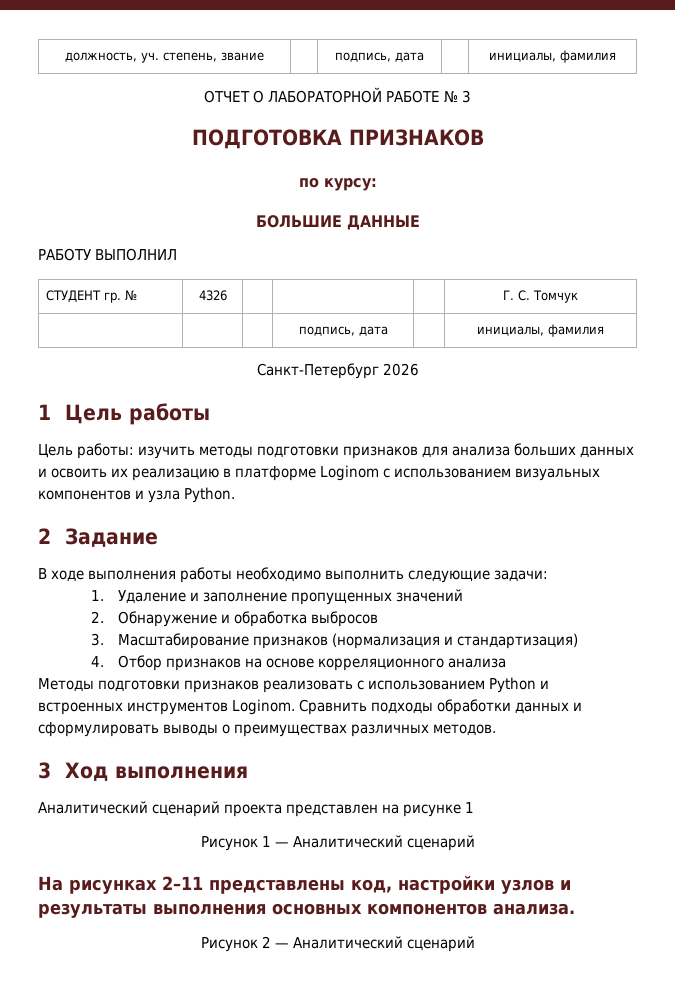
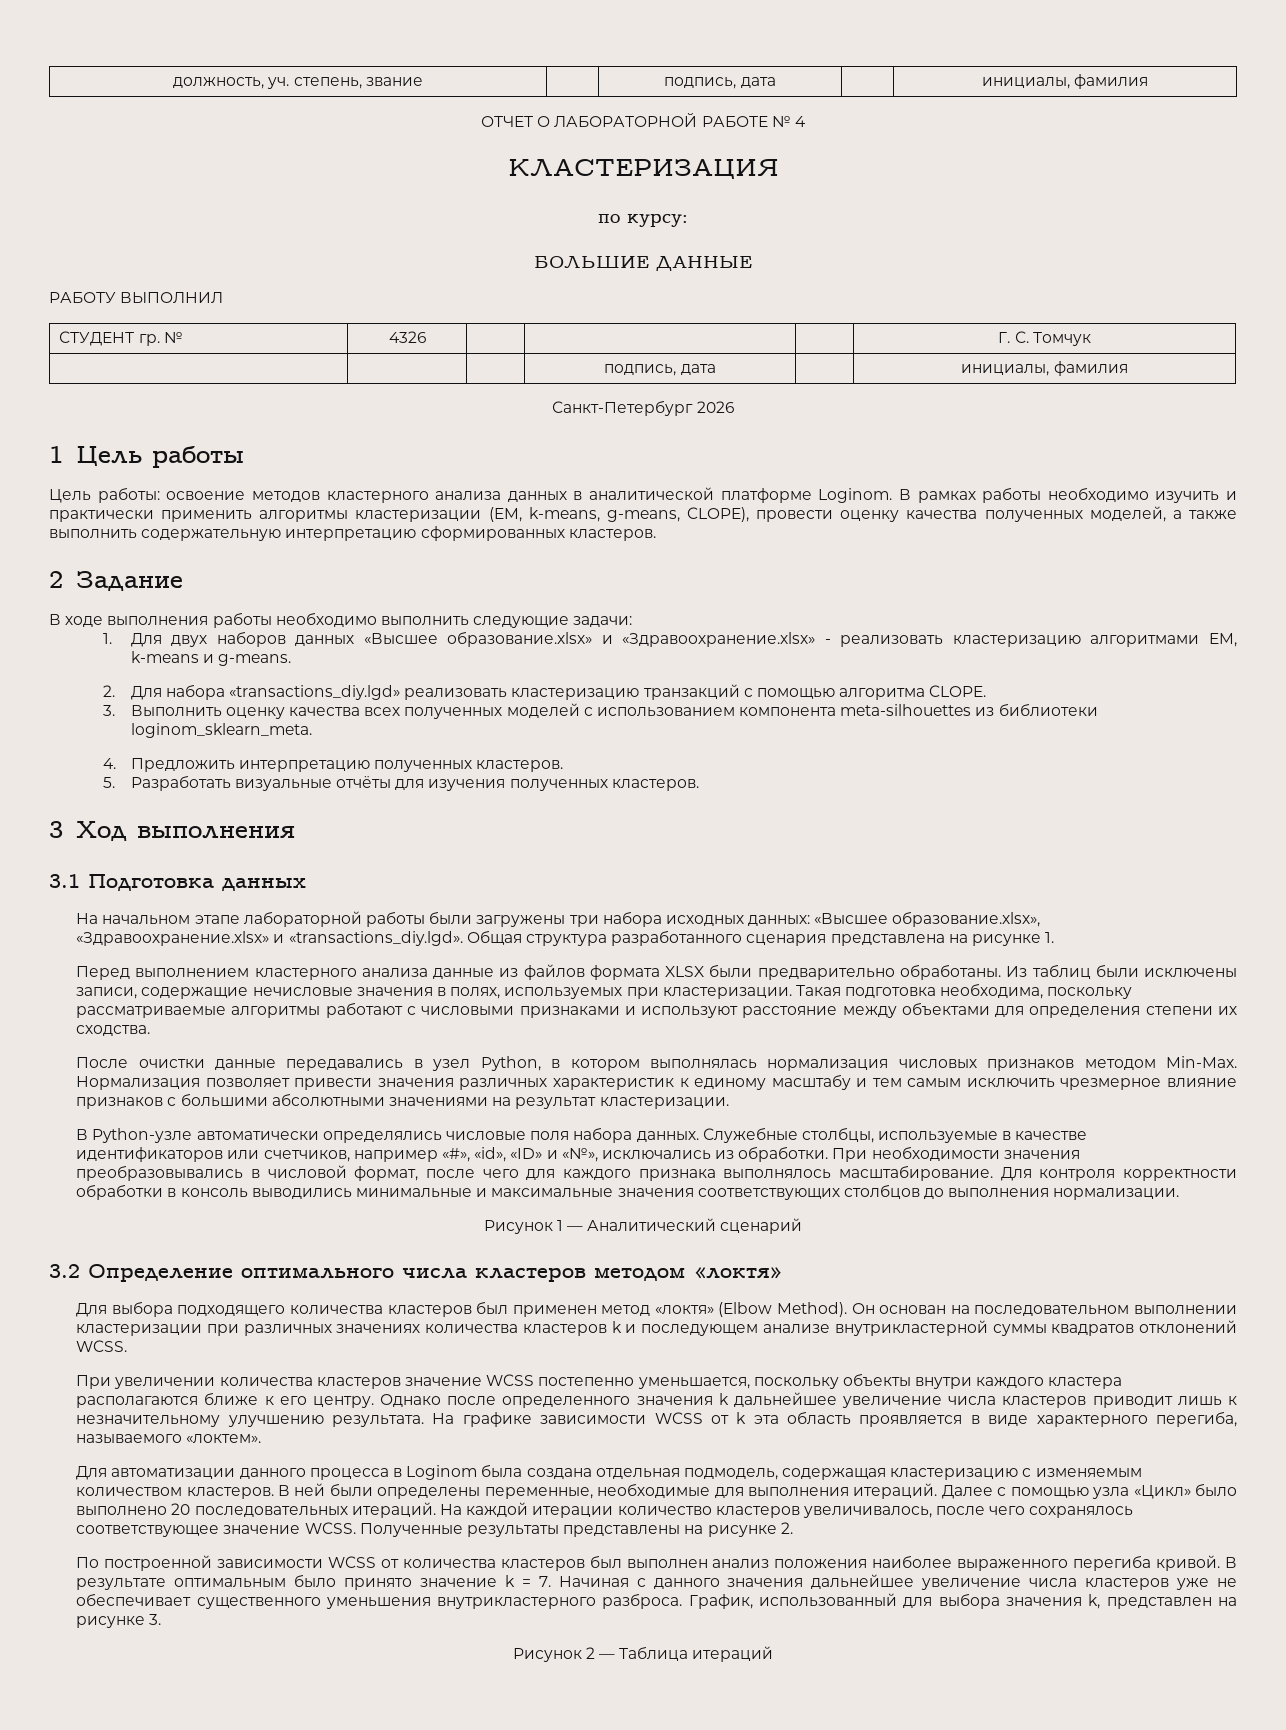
- ОТЧЕТ О ЛАБОРАТОРНОЙ РАБОТЕ № 3
- ПОДГОТОВКА ПРИЗНАКОВ
+ ОТЧЕТ О ЛАБОРАТОРНОЙ РАБОТЕ № 4
+ КЛАСТЕРИЗАЦИЯ
- Цель работы: изучить методы подготовки признаков для анализа больших данных и освоить их реализацию в платформе Loginom с использованием визуальных компонентов и узла Python.
+ Цель работы: освоение методов кластерного анализа данных в аналитической платформе Loginom. В рамках работы необходимо изучить и практически применить алгоритмы кластеризации (EM, k-means, g-means, CLOPE), провести оценку качества полученных моделей, а также выполнить содержательную интерпретацию сформированных кластеров.
- 1. Удаление и заполнение пропущенных значений
- 2. Обнаружение и обработка выбросов
- 3. Масштабирование признаков (нормализация и стандартизация)
- 4. Отбор признаков на основе корреляционного анализа
- Методы подготовки признаков реализовать с использованием Python и встроенных инструментов Loginom. Сравнить подходы обработки данных и сформулировать выводы о преимуществах различных методов.
+ 1. Для двух наборов данных «Высшее образование.xlsx» и «Здравоохранение.xlsx» - реализовать кластеризацию алгоритмами EM, k-means и g-means.
+ 2. Для набора «transactions_diy.lgd» реализовать кластеризацию транзакций с помощью алгоритма CLOPE.
+ 3. Выполнить оценку качества всех полученных моделей с использованием компонента meta-silhouettes из библиотеки loginom_sklearn_meta.
+ 4. Предложить интерпретацию полученных кластеров.
+ 5. Разработать визуальные отчёты для изучения полученных кластеров.
  3 Ход выполнения
- Аналитический сценарий проекта представлен на рисунке 1
+ 3.1 Подготовка данных
+ На начальном этапе лабораторной работы были загружены три набора исходных данных: «Высшее образование.xlsx», «Здравоохранение.xlsx» и «transactions_diy.lgd». Общая структура разработанного сценария представлена на рисунке 1.
+ Перед выполнением кластерного анализа данные из файлов формата XLSX были предварительно обработаны. Из таблиц были исключены записи, содержащие нечисловые значения в полях, используемых при кластеризации. Такая подготовка необходима, поскольку рассматриваемые алгоритмы работают с числовыми признаками и используют расстояние между объектами для определения степени их сходства.
+ После очистки данные передавались в узел Python, в котором выполнялась нормализация числовых признаков методом Min-Max. Нормализация позволяет привести значения различных характеристик к единому масштабу и тем самым исключить чрезмерное влияние признаков с большими абсолютными значениями на результат кластеризации.
+ В Python-узле автоматически определялись числовые поля набора данных. Служебные столбцы, используемые в качестве идентификаторов или счетчиков, например «#», «id», «ID» и «№», исключались из обработки. При необходимости значения преобразовывались в числовой формат, после чего для каждого признака выполнялось масштабирование. Для контроля корректности обработки в консоль выводились минимальные и максимальные значения соответствующих столбцов до выполнения нормализации.
- На рисунках 2–11 представлены код, настройки узлов и результаты выполнения основных компонентов анализа.
+ 3.2 Определение оптимального числа кластеров методом «локтя»
+ Для выбора подходящего количества кластеров был применен метод «локтя» (Elbow Method). Он основан на последовательном выполнении кластеризации при различных значениях количества кластеров k и последующем анализе внутрикластерной суммы квадратов отклонений WCSS.
+ При увеличении количества кластеров значение WCSS постепенно уменьшается, поскольку объекты внутри каждого кластера располагаются ближе к его центру. Однако после определенного значения k дальнейшее увеличение числа кластеров приводит лишь к незначительному улучшению результата. На графике зависимости WCSS от k эта область проявляется в виде характерного перегиба, называемого «локтем».
+ Для автоматизации данного процесса в Loginom была создана отдельная подмодель, содержащая кластеризацию с изменяемым количеством кластеров. В ней были определены переменные, необходимые для выполнения итераций. Далее с помощью узла «Цикл» было выполнено 20 последовательных итераций. На каждой итерации количество кластеров увеличивалось, после чего сохранялось соответствующее значение WCSS. Полученные результаты представлены на рисунке 2.
+ По построенной зависимости WCSS от количества кластеров был выполнен анализ положения наиболее выраженного перегиба кривой. В результате оптимальным было принято значение k = 7. Начиная с данного значения дальнейшее увеличение числа кластеров уже не обеспечивает существенного уменьшения внутрикластерного разброса. График, использованный для выбора значения k, представлен на рисунке 3.
- Рисунок 2 — Аналитический сценарий
+ Рисунок 2 — Таблица итераций

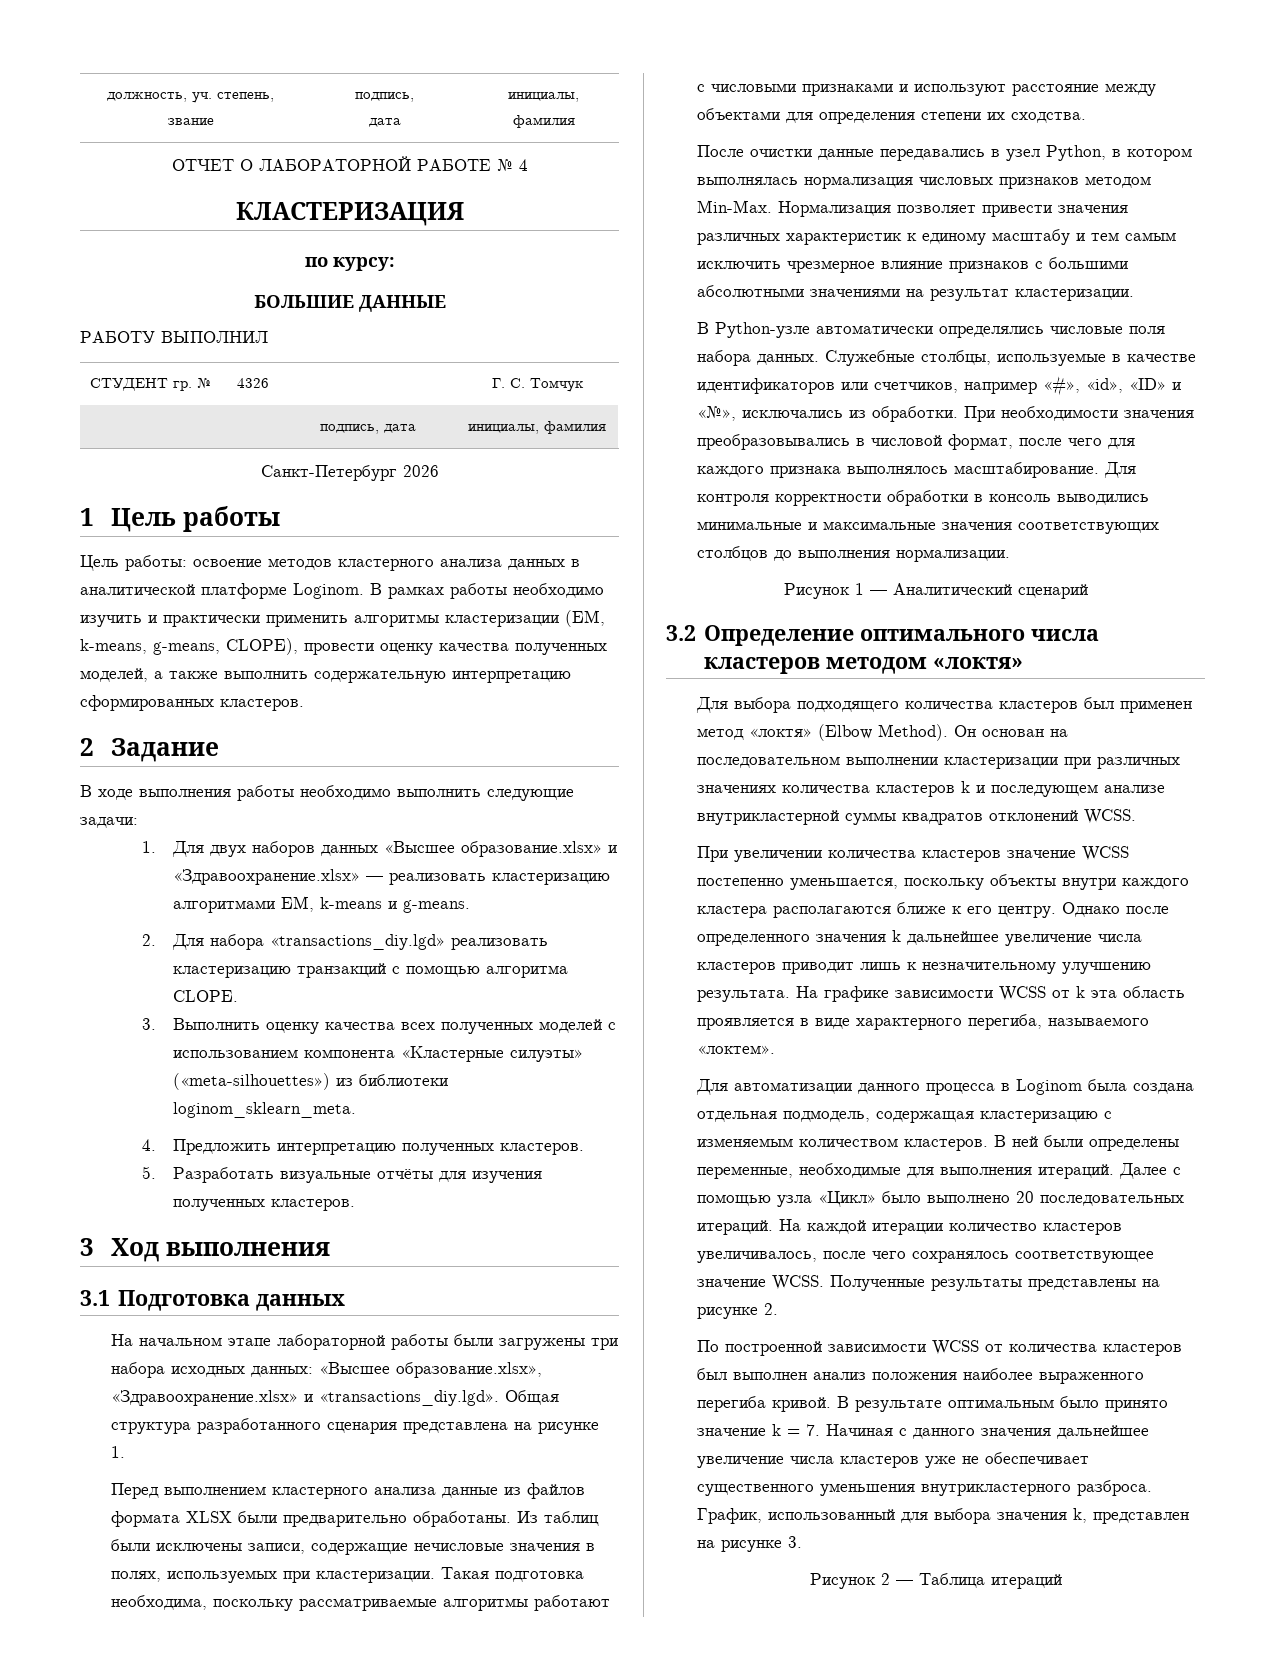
- 1. Для двух наборов данных «Высшее образование.xlsx» и «Здравоохранение.xlsx» - реализовать кластеризацию алгоритмами EM, k-means и g-means.
+ 1. Для двух наборов данных «Высшее образование.xlsx» и «Здравоохранение.xlsx» — реализовать кластеризацию алгоритмами EM, k-means и g-means.
- 3. Выполнить оценку качества всех полученных моделей с использованием компонента meta-silhouettes из библиотеки loginom_sklearn_meta.
+ 3. Выполнить оценку качества всех полученных моделей с использованием компонента «Кластерные силуэты» («meta-silhouettes») из библиотеки loginom_sklearn_meta.

